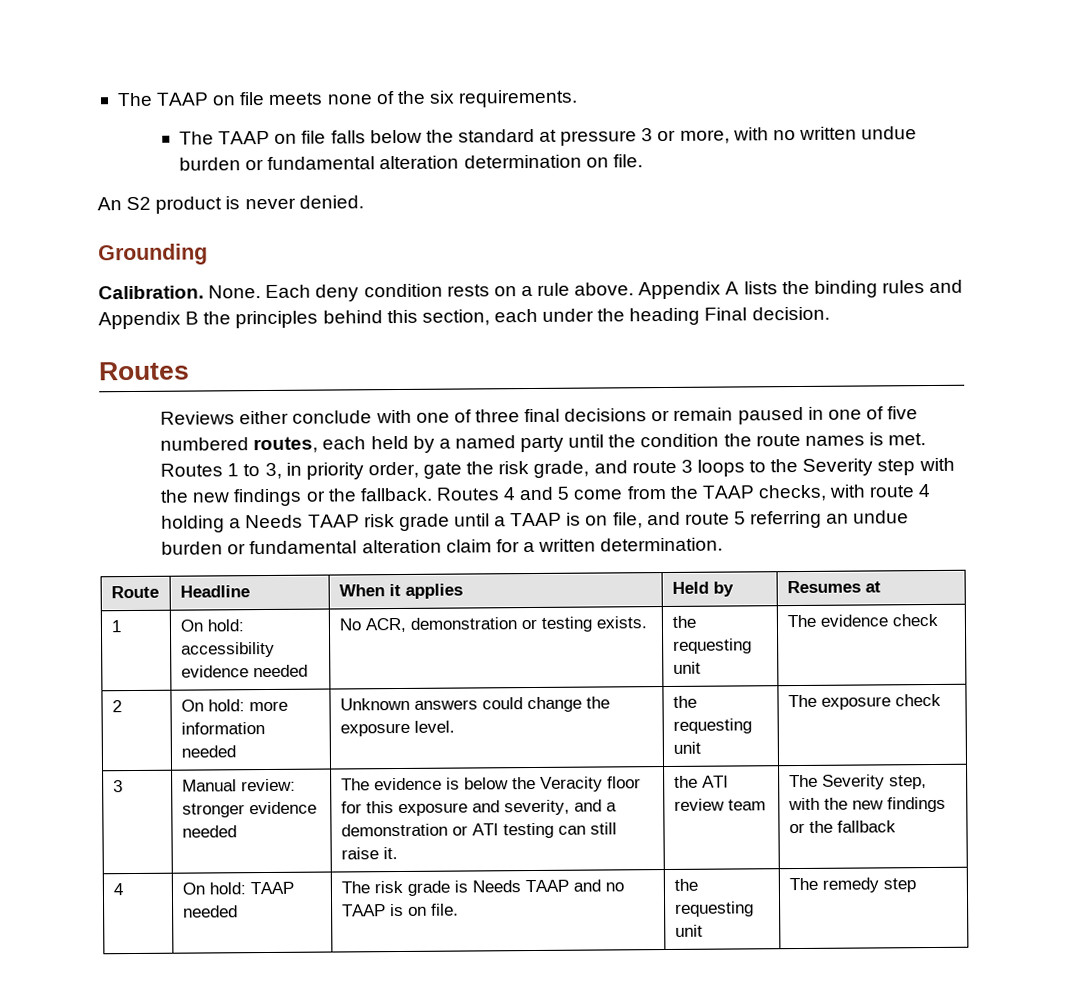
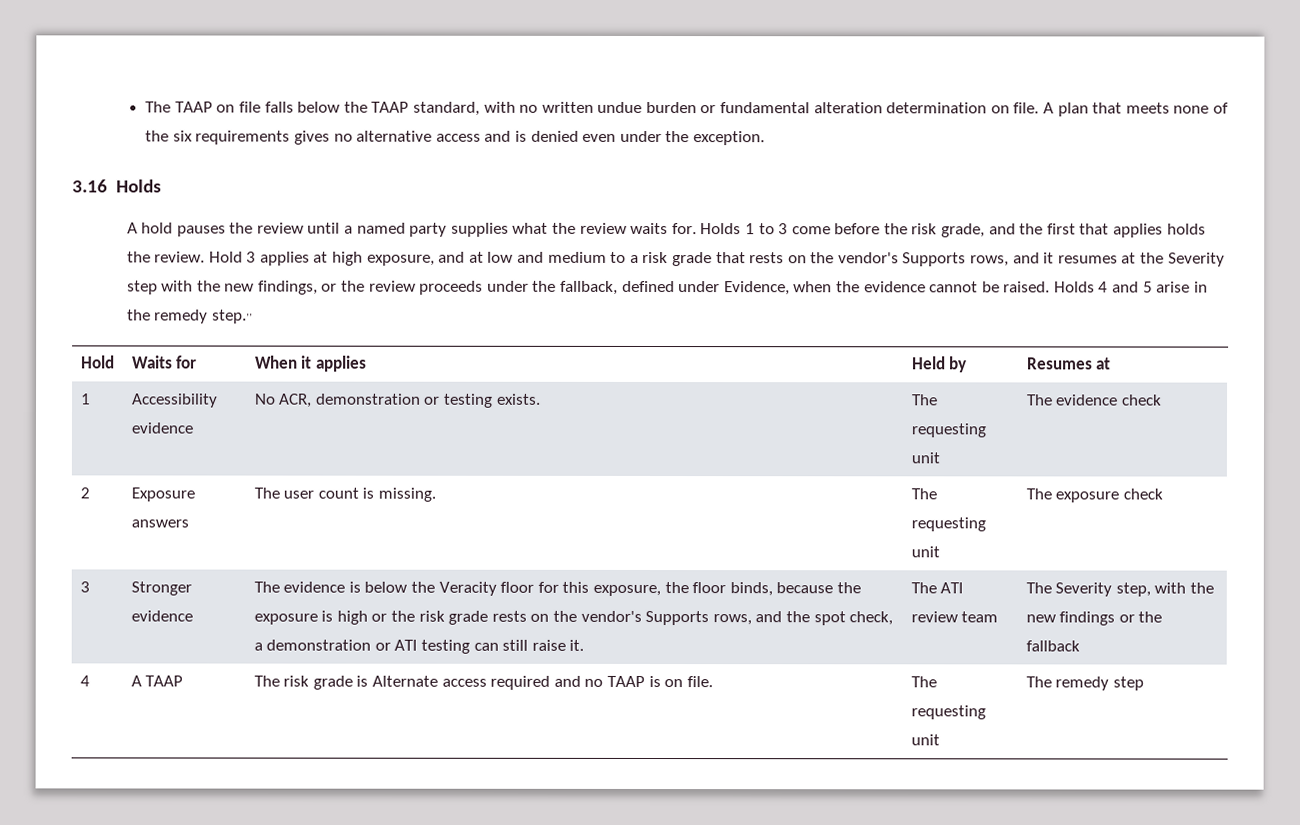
- The TAAP on file meets none of the six requirements.
- The TAAP on file falls below the standard at pressure 3 or more, with no written undue burden or fundamental alteration determination on file.
- An S2 product is never denied.
- Grounding
- Calibration. None. Each deny condition rests on a rule above. Appendix A lists the binding rules and Appendix B the principles behind this section, each under the heading Final decision.
- Routes
- Reviews either conclude with one of three final decisions or remain paused in one of five numbered routes, each held by a named party until the condition the route names is met. Routes 1 to 3, in priority order, gate the risk grade, and route 3 loops to the Severity step with the new findings or the fallback. Routes 4 and 5 come from the TAAP checks, with route 4 holding a Needs TAAP risk grade until a TAAP is on file, and route 5 referring an undue burden or fundamental alteration claim for a written determination.
- Route | Headline | When it applies | Held by | Resumes at
+ The TAAP on file falls below the TAAP standard, with no written undue burden or fundamental alteration determination on file. A plan that meets none of the six requirements gives no alternative access and is denied even under the exception.
+ 3.16 Holds
+ A hold pauses the review until a named party supplies what the review waits for. Holds 1 to 3 come before the risk grade, and the first that applies holds the review. Hold 3 applies at high exposure, and at low and medium to a risk grade that rests on the vendor's Supports rows, and it resumes at the Severity step with the new findings, or the review proceeds under the fallback, defined under Evidence, when the evidence cannot be raised. Holds 4 and 5 arise in the remedy step.,,
+ Hold | Waits for | When it applies | Held by | Resumes at
- 1 | On hold: accessibility evidence needed | No ACR, demonstration or testing exists. | the requesting unit | The evidence check
+ 1 | Accessibility evidence | No ACR, demonstration or testing exists. | The requesting unit | The evidence check
- 2 | On hold: more information needed | Unknown answers could change the exposure level. | the requesting unit | The exposure check
+ 2 | Exposure answers | The user count is missing. | The requesting unit | The exposure check
- Manual review: stronger evidence needed
+ Stronger evidence
- The evidence is below the Veracity floor for this exposure and severity, and a demonstration or ATI testing can still raise it.
+ The evidence is below the Veracity floor for this exposure, the floor binds, because the exposure is high or the risk grade rests on the vendor's Supports rows, and the spot check, a demonstration or ATI testing can still raise it.
- the ATI review team
+ The ATI review team
- 4 | On hold: TAAP needed | The risk grade is Needs TAAP and no TAAP is on file. | the requesting unit | The remedy step
+ 4 | A TAAP | The risk grade is Alternate access required and no TAAP is on file. | The requesting unit | The remedy step

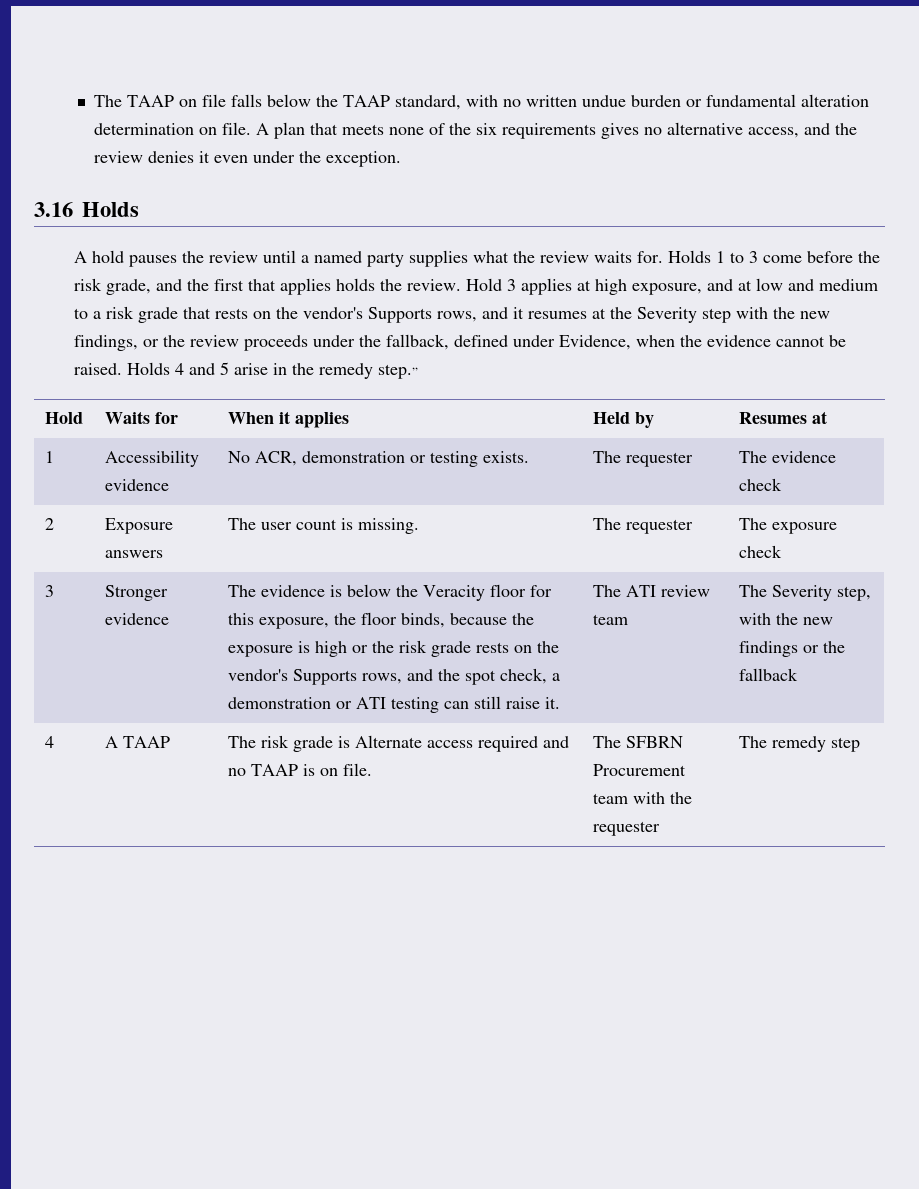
- A plan that meets none of the six requirements gives no alternative access and is denied even under the exception.
+ A plan that meets none of the six requirements gives no alternative access, and the review denies it even under the exception.
- 1 | Accessibility evidence | No ACR, demonstration or testing exists. | The requesting unit | The evidence check
+ 1 | Accessibility evidence | No ACR, demonstration or testing exists. | The requester | The evidence check
- 2 | Exposure answers | The user count is missing. | The requesting unit | The exposure check
+ 2 | Exposure answers | The user count is missing. | The requester | The exposure check
- 4 | A TAAP | The risk grade is Alternate access required and no TAAP is on file. | The requesting unit | The remedy step
+ 4 | A TAAP | The risk grade is Alternate access required and no TAAP is on file. | The SFBRN Procurement team with the requester | The remedy step

